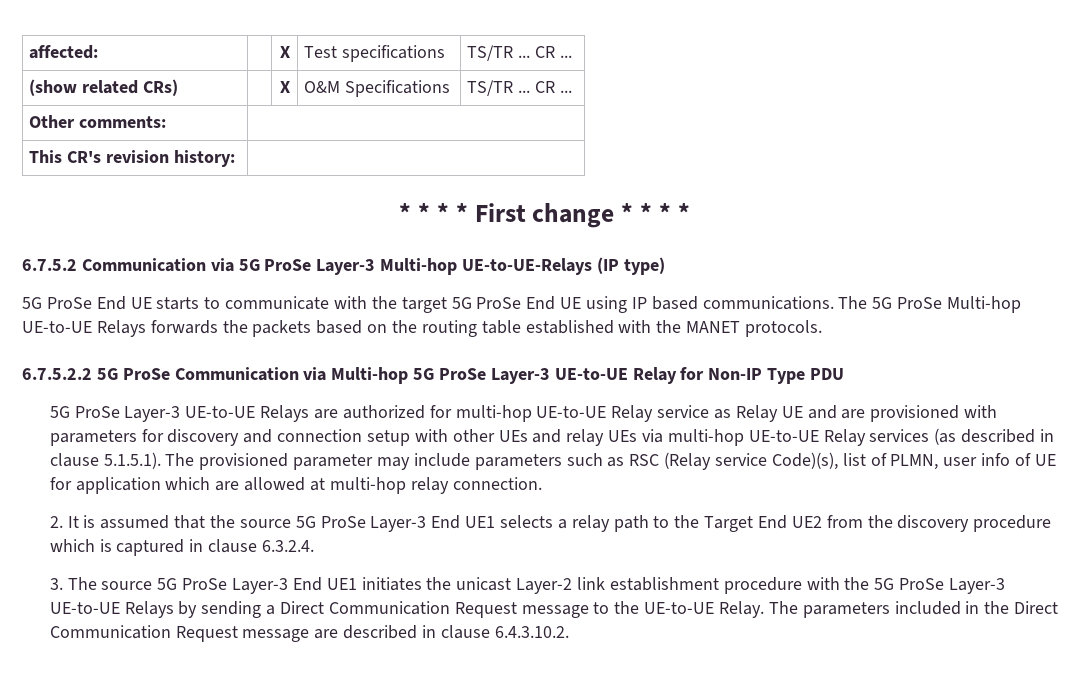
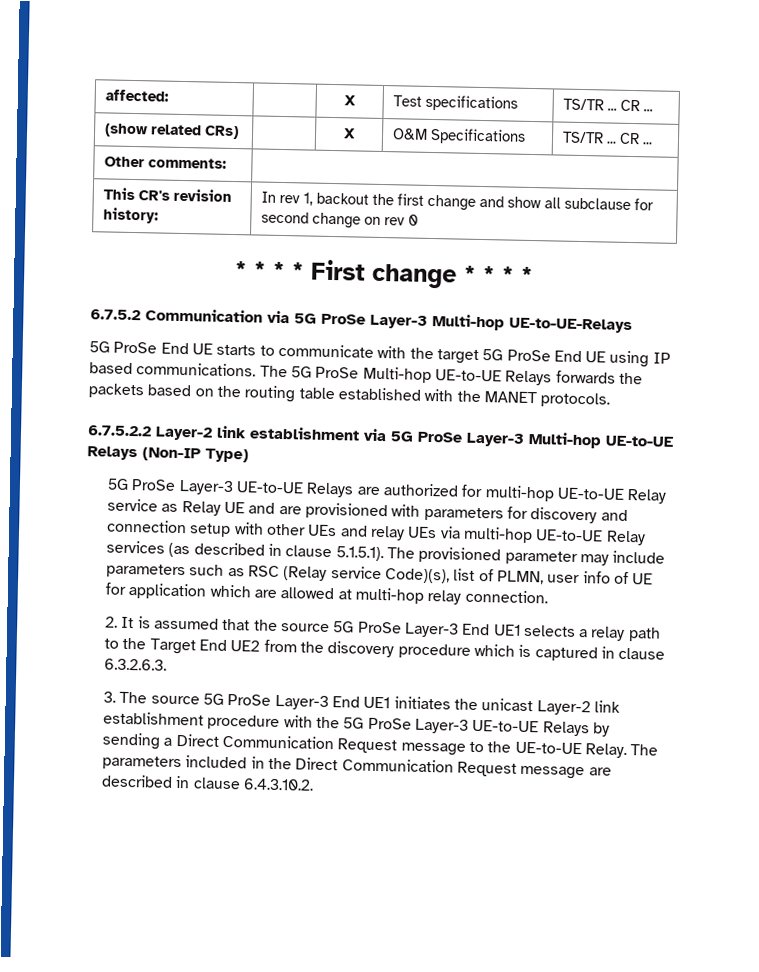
- This CR's revision history: |
+ This CR's revision history: | In rev 1, backout the first change and show all subclause for second change on rev 0
- 6.7.5.2 Communication via 5G ProSe Layer-3 Multi-hop UE-to-UE-Relays (IP type)
+ 6.7.5.2 Communication via 5G ProSe Layer-3 Multi-hop UE-to-UE-Relays
- 6.7.5.2.2 5G ProSe Communication via Multi-hop 5G ProSe Layer-3 UE-to-UE Relay for Non-IP Type PDU
+ 6.7.5.2.2 Layer-2 link establishment via 5G ProSe Layer-3 Multi-hop UE-to-UE Relays (Non-IP Type)
- 2. It is assumed that the source 5G ProSe Layer-3 End UE1 selects a relay path to the Target End UE2 from the discovery procedure which is captured in clause 6.3.2.4.
+ 2. It is assumed that the source 5G ProSe Layer-3 End UE1 selects a relay path to the Target End UE2 from the discovery procedure which is captured in clause 6.3.2.6.3.

